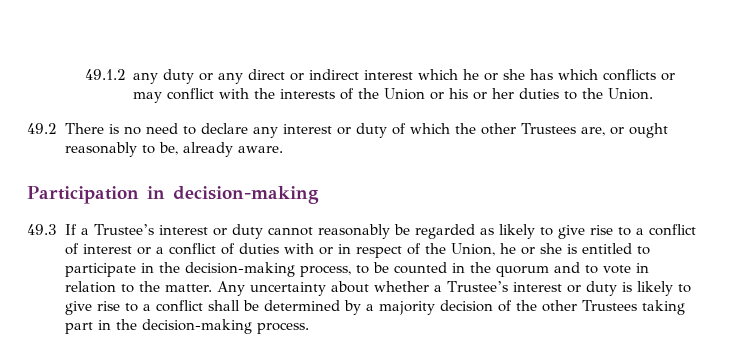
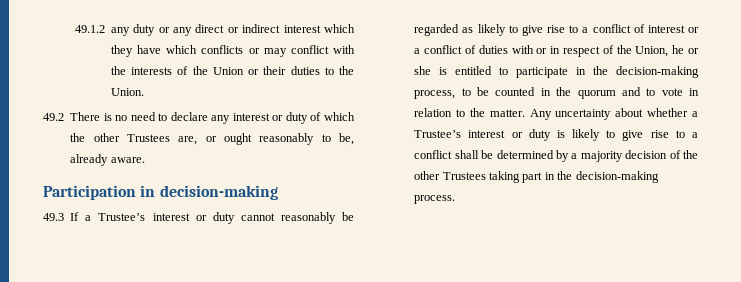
- 49.1.2 any duty or any direct or indirect interest which he or she has which conflicts or may conflict with the interests of the Union or his or her duties to the Union.
+ 49.1.2 any duty or any direct or indirect interest which they have which conflicts or may conflict with the interests of the Union or their duties to the Union.

